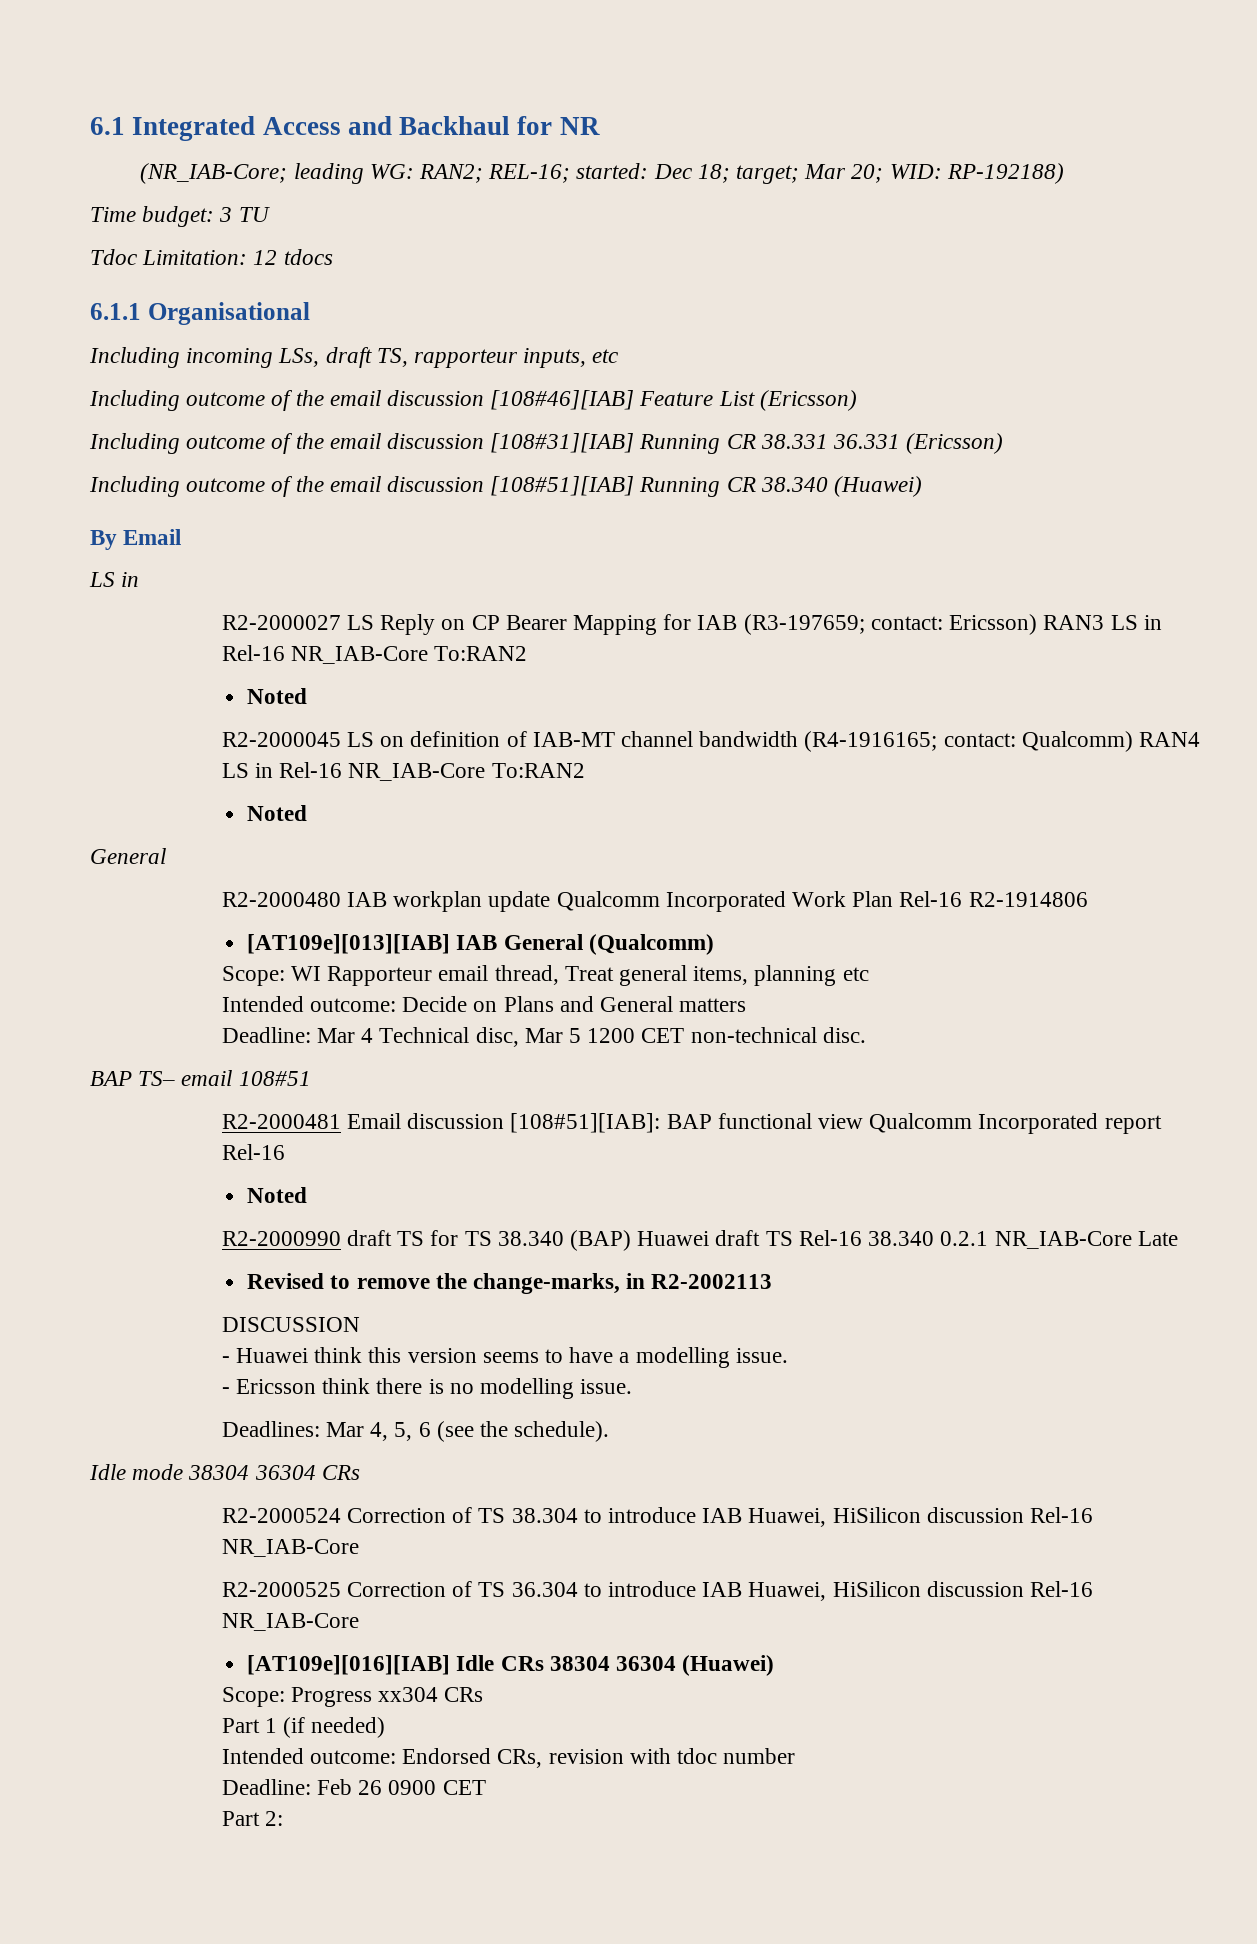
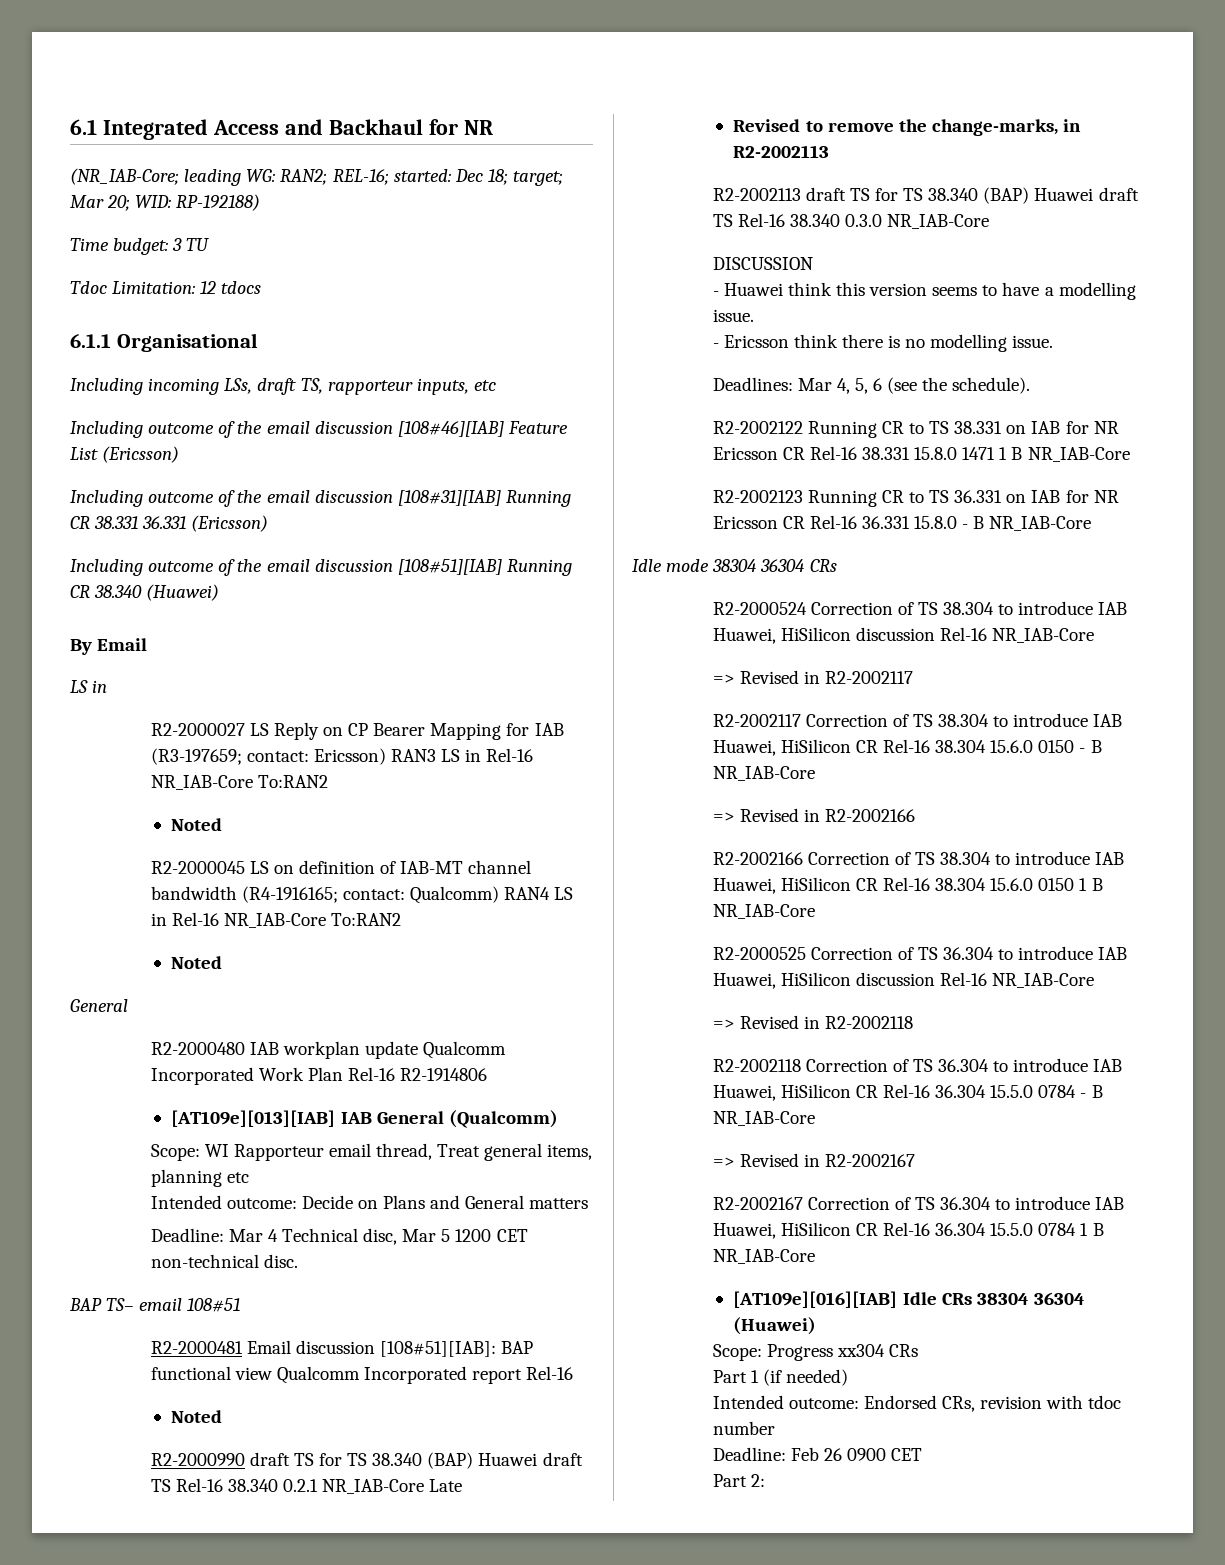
+ R2-2002113 draft TS for TS 38.340 (BAP) Huawei draft TS Rel-16 38.340 0.3.0 NR_IAB-Core
+ R2-2002122 Running CR to TS 38.331 on IAB for NR Ericsson CR Rel-16 38.331 15.8.0 1471 1 B NR_IAB-Core
+ R2-2002123 Running CR to TS 36.331 on IAB for NR Ericsson CR Rel-16 36.331 15.8.0 - B NR_IAB-Core
+ => Revised in R2-2002117
+ R2-2002117 Correction of TS 38.304 to introduce IAB Huawei, HiSilicon CR Rel-16 38.304 15.6.0 0150 - B NR_IAB-Core
+ => Revised in R2-2002166
+ R2-2002166 Correction of TS 38.304 to introduce IAB Huawei, HiSilicon CR Rel-16 38.304 15.6.0 0150 1 B NR_IAB-Core
+ => Revised in R2-2002118
+ R2-2002118 Correction of TS 36.304 to introduce IAB Huawei, HiSilicon CR Rel-16 36.304 15.5.0 0784 - B NR_IAB-Core
+ => Revised in R2-2002167
+ R2-2002167 Correction of TS 36.304 to introduce IAB Huawei, HiSilicon CR Rel-16 36.304 15.5.0 0784 1 B NR_IAB-Core

